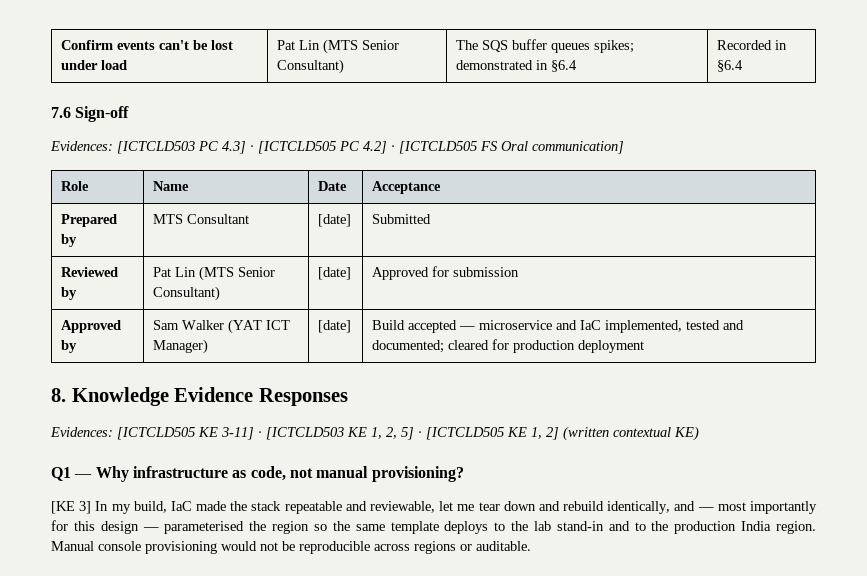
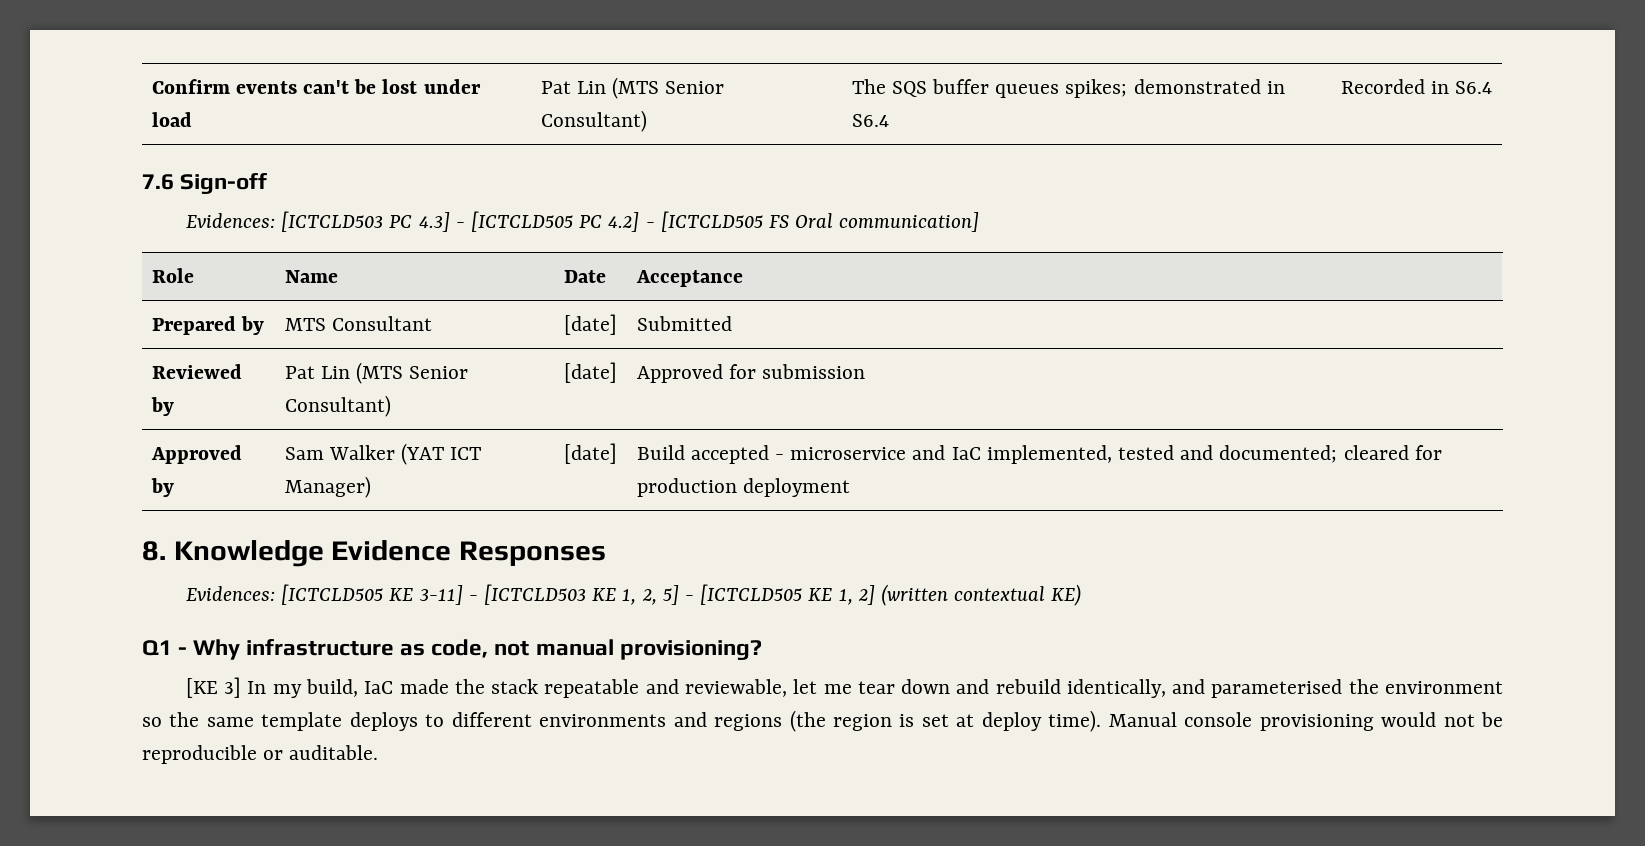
- Confirm events can't be lost under load | Pat Lin (MTS Senior Consultant) | The SQS buffer queues spikes; demonstrated in §6.4 | Recorded in §6.4
+ Confirm events can't be lost under load | Pat Lin (MTS Senior Consultant) | The SQS buffer queues spikes; demonstrated in S6.4 | Recorded in S6.4
- Evidences: [ICTCLD503 PC 4.3] · [ICTCLD505 PC 4.2] · [ICTCLD505 FS Oral communication]
+ Evidences: [ICTCLD503 PC 4.3] - [ICTCLD505 PC 4.2] - [ICTCLD505 FS Oral communication]
- Approved by | Sam Walker (YAT ICT Manager) | [date] | Build accepted — microservice and IaC implemented, tested and documented; cleared for production deployment
+ Approved by | Sam Walker (YAT ICT Manager) | [date] | Build accepted - microservice and IaC implemented, tested and documented; cleared for production deployment
- Evidences: [ICTCLD505 KE 3-11] · [ICTCLD503 KE 1, 2, 5] · [ICTCLD505 KE 1, 2] (written contextual KE)
+ Evidences: [ICTCLD505 KE 3-11] - [ICTCLD503 KE 1, 2, 5] - [ICTCLD505 KE 1, 2] (written contextual KE)
- Q1 — Why infrastructure as code, not manual provisioning?
+ Q1 - Why infrastructure as code, not manual provisioning?
- [KE 3] In my build, IaC made the stack repeatable and reviewable, let me tear down and rebuild identically, and — most importantly for this design — parameterised the region so the same template deploys to the lab stand-in and to the production India region.
+ [KE 3] In my build, IaC made the stack repeatable and reviewable, let me tear down and rebuild identically, and parameterised the environment so the same template deploys to different environments and regions (the region is set at deploy time).
- Manual console provisioning would not be reproducible across regions or auditable.
+ Manual console provisioning would not be reproducible or auditable.

